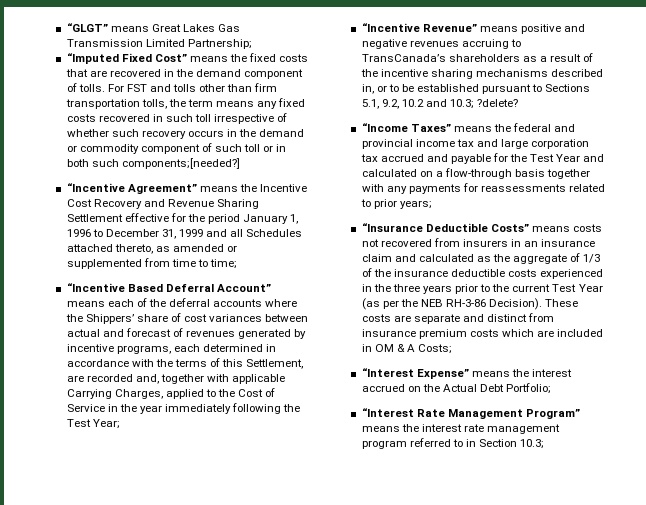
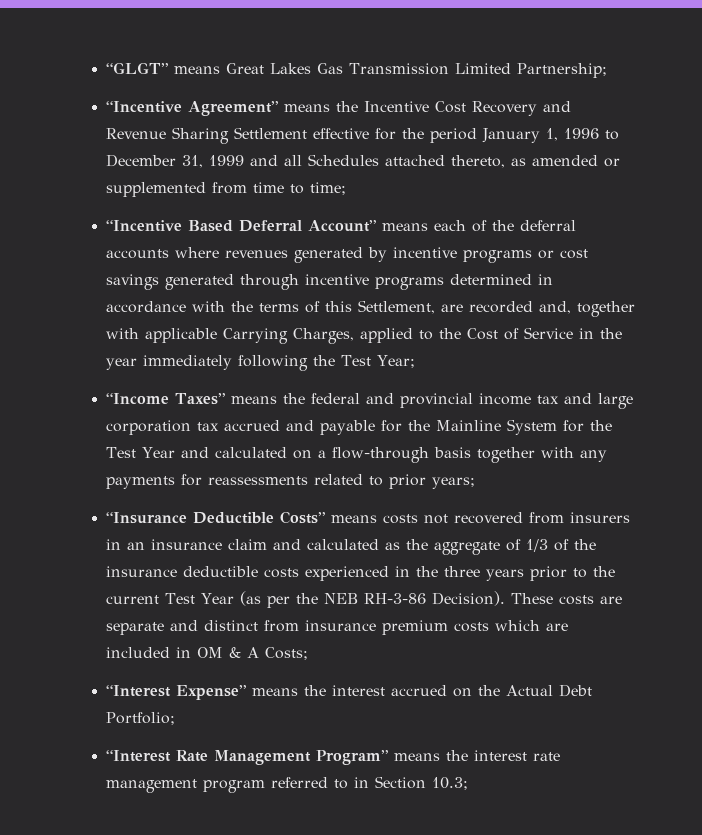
- “Imputed Fixed Cost” means the fixed costs that are recovered in the demand component of tolls. For FST and tolls other than firm transportation tolls, the term means any fixed costs recovered in such toll irrespective of whether such recovery occurs in the demand or commodity component of such toll or in both such components;[needed?]
- “Incentive Based Deferral Account” means each of the deferral accounts where the Shippers’ share of cost variances between actual and forecast of revenues generated by incentive programs, each determined in accordance with the terms of this Settlement, are recorded and, together with applicable Carrying Charges, applied to the Cost of Service in the year immediately following the Test Year;
+ “Incentive Based Deferral Account” means each of the deferral accounts where revenues generated by incentive programs or cost savings generated through incentive programs determined in accordance with the terms of this Settlement, are recorded and, together with applicable Carrying Charges, applied to the Cost of Service in the year immediately following the Test Year;
- “Incentive Revenue” means positive and negative revenues accruing to TransCanada’s shareholders as a result of the incentive sharing mechanisms described in, or to be established pursuant to Sections 5.1, 9.2, 10.2 and 10.3; ?delete?
- “Income Taxes” means the federal and provincial income tax and large corporation tax accrued and payable for the Test Year and calculated on a flow-through basis together with any payments for reassessments related to prior years;
+ “Income Taxes” means the federal and provincial income tax and large corporation tax accrued and payable for the Mainline System for the Test Year and calculated on a flow-through basis together with any payments for reassessments related to prior years;

